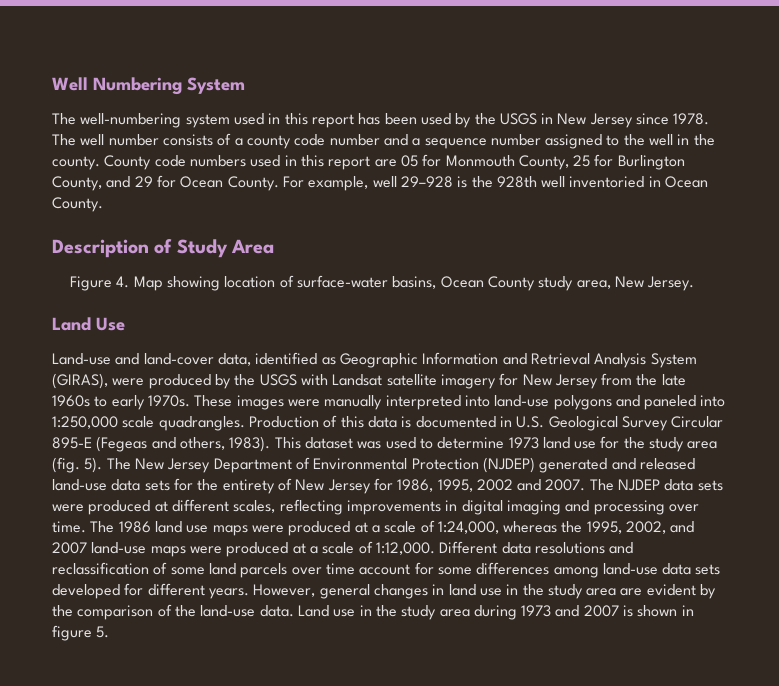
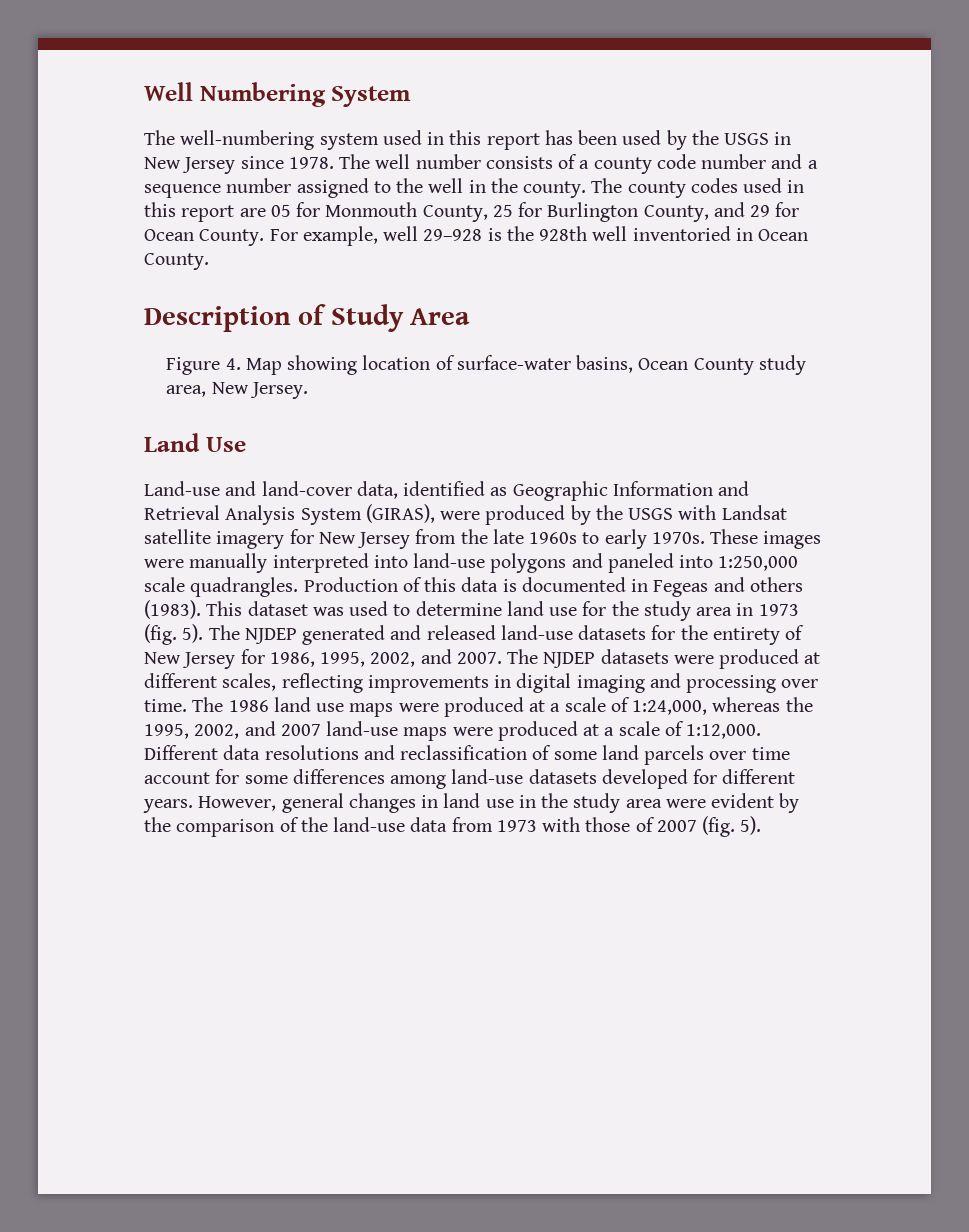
- County code numbers used in this report are 05 for Monmouth County, 25 for Burlington County, and 29 for Ocean County.
+ The county codes used in this report are 05 for Monmouth County, 25 for Burlington County, and 29 for Ocean County.
- Production of this data is documented in U.S. Geological Survey Circular 895-E (Fegeas and others, 1983).
+ Production of this data is documented in Fegeas and others (1983).
- This dataset was used to determine 1973 land use for the study area (fig. 5).
+ This dataset was used to determine land use for the study area in 1973 (fig. 5).
- The New Jersey Department of Environmental Protection (NJDEP) generated and released land-use data sets for the entirety of New Jersey for 1986, 1995, 2002 and 2007.
+ The NJDEP generated and released land-use datasets for the entirety of New Jersey for 1986, 1995, 2002, and 2007.
- The NJDEP data sets were produced at different scales, reflecting improvements in digital imaging and processing over time.
+ The NJDEP datasets were produced at different scales, reflecting improvements in digital imaging and processing over time.
- Different data resolutions and reclassification of some land parcels over time account for some differences among land-use data sets developed for different years.
+ Different data resolutions and reclassification of some land parcels over time account for some differences among land-use datasets developed for different years.
- However, general changes in land use in the study area are evident by the comparison of the land-use data. Land use in the study area during 1973 and 2007 is shown in figure 5.
+ However, general changes in land use in the study area were evident by the comparison of the land-use data from 1973 with those of 2007 (fig. 5).

